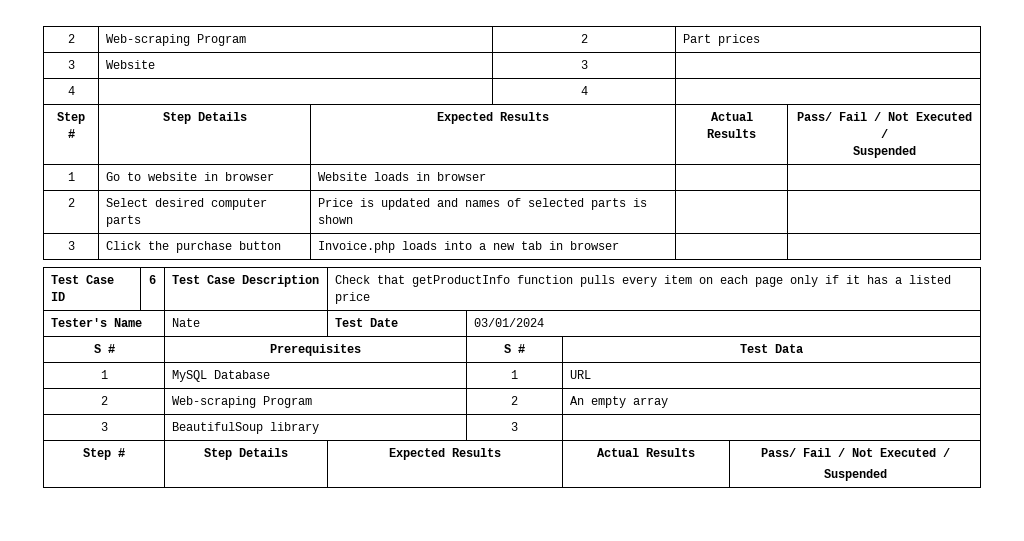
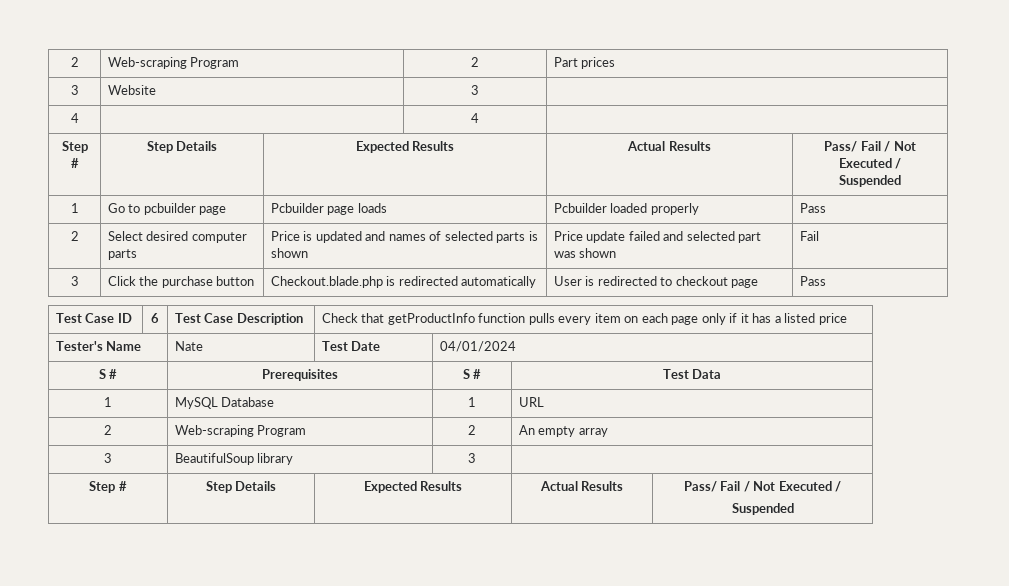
- 1 | Go to website in browser | Website loads in browser | |
+ 1 | Go to pcbuilder page | Pcbuilder page loads | Pcbuilder loaded properly | Pass
- 2 | Select desired computer parts | Price is updated and names of selected parts is shown | |
+ 2 | Select desired computer parts | Price is updated and names of selected parts is shown | Price update failed and selected part was shown | Fail
- 3 | Click the purchase button | Invoice.php loads into a new tab in browser | |
+ 3 | Click the purchase button | Checkout.blade.php is redirected automatically | User is redirected to checkout page | Pass
- Tester's Name | Nate | Test Date | 03/01/2024
+ Tester's Name | Nate | Test Date | 04/01/2024

